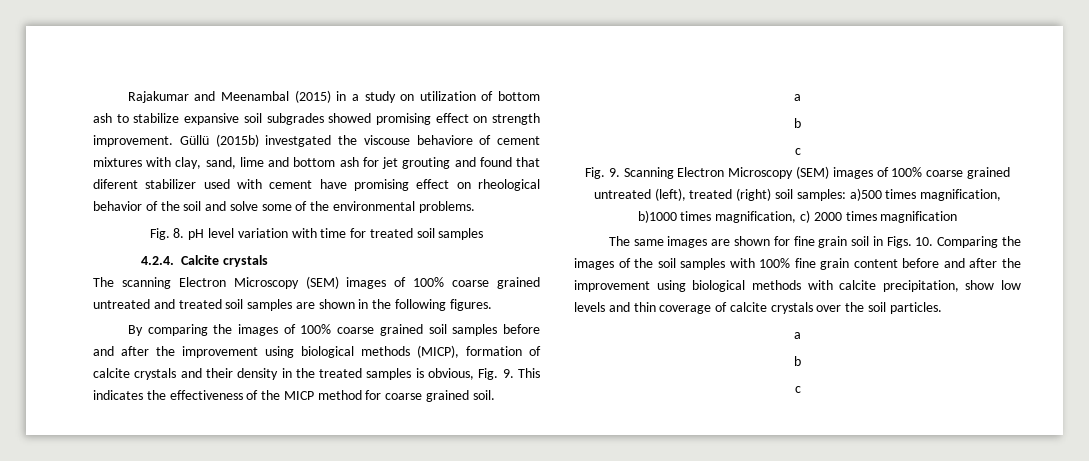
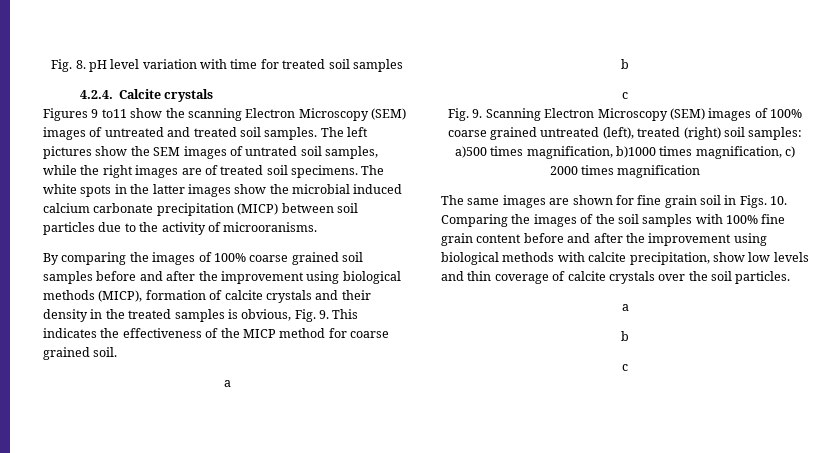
- Rajakumar and Meenambal (2015) in a study on utilization of bottom ash to stabilize expansive soil subgrades showed promising effect on strength improvement. Güllü (2015b) investgated the viscouse behaviore of cement mixtures with clay, sand, lime and bottom ash for jet grouting and found that diferent stabilizer used with cement have promising effect on rheological behavior of the soil and solve some of the environmental problems.
- The scanning Electron Microscopy (SEM) images of 100% coarse grained untreated and treated soil samples are shown in the following figures.
+ Figures 9 to11 show the scanning Electron Microscopy (SEM) images of untreated and treated soil samples. The left pictures show the SEM images of untrated soil samples, while the right images are of treated soil specimens. The white spots in the latter images show the microbial induced calcium carbonate precipitation (MICP) between soil particles due to the activity of microoranisms.

